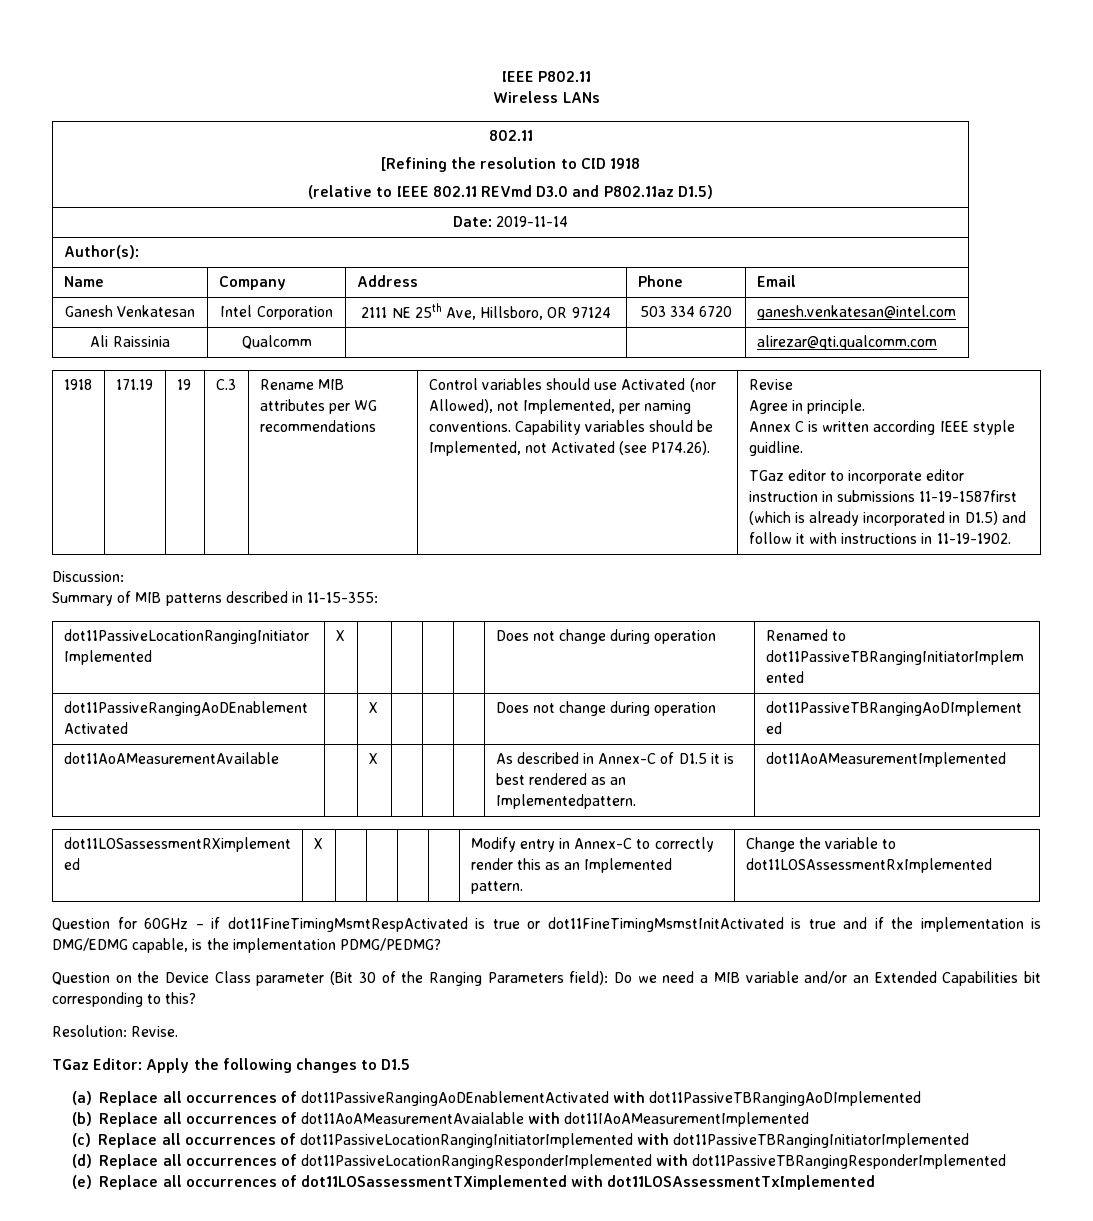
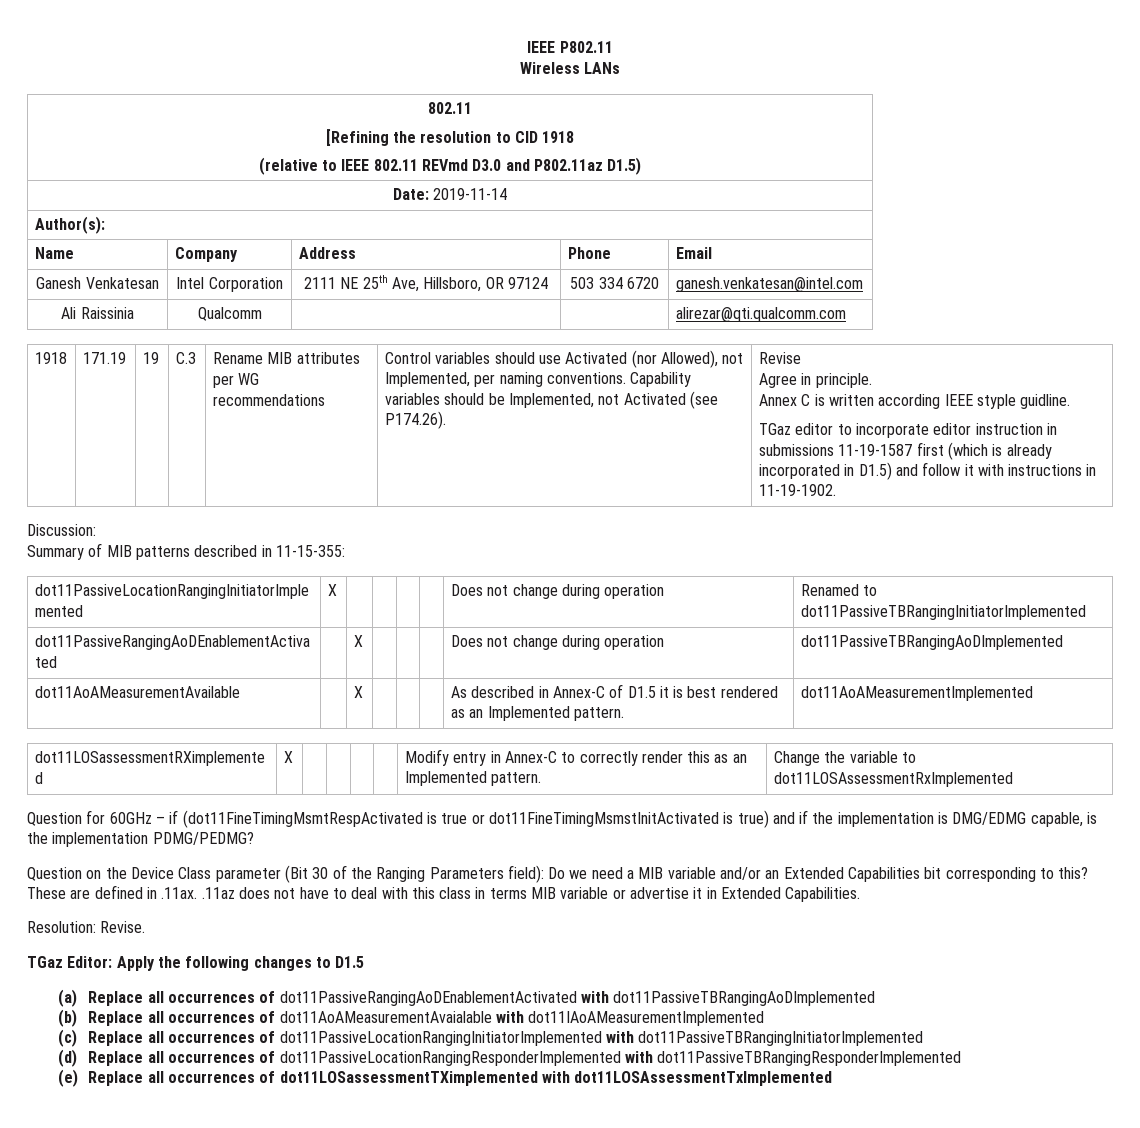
- TGaz editor to incorporate editor instruction in submissions 11-19-1587first (which is already incorporated in D1.5) and follow it with instructions in 11-19-1902.
+ TGaz editor to incorporate editor instruction in submissions 11-19-1587 first (which is already incorporated in D1.5) and follow it with instructions in 11-19-1902.
- dot11AoAMeasurementAvailable | | X | | | | As described in Annex-C of D1.5 it is best rendered as an Implementedpattern. | dot11AoAMeasurementImplemented
+ dot11AoAMeasurementAvailable | | X | | | | As described in Annex-C of D1.5 it is best rendered as an Implemented pattern. | dot11AoAMeasurementImplemented
- Question for 60GHz – if dot11FineTimingMsmtRespActivated is true or dot11FineTimingMsmstInitActivated is true and if the implementation is DMG/EDMG capable, is the implementation PDMG/PEDMG?
+ Question for 60GHz – if (dot11FineTimingMsmtRespActivated is true or dot11FineTimingMsmstInitActivated is true) and if the implementation is DMG/EDMG capable, is the implementation PDMG/PEDMG?
+ These are defined in .11ax. .11az does not have to deal with this class in terms MIB variable or advertise it in Extended Capabilities.

